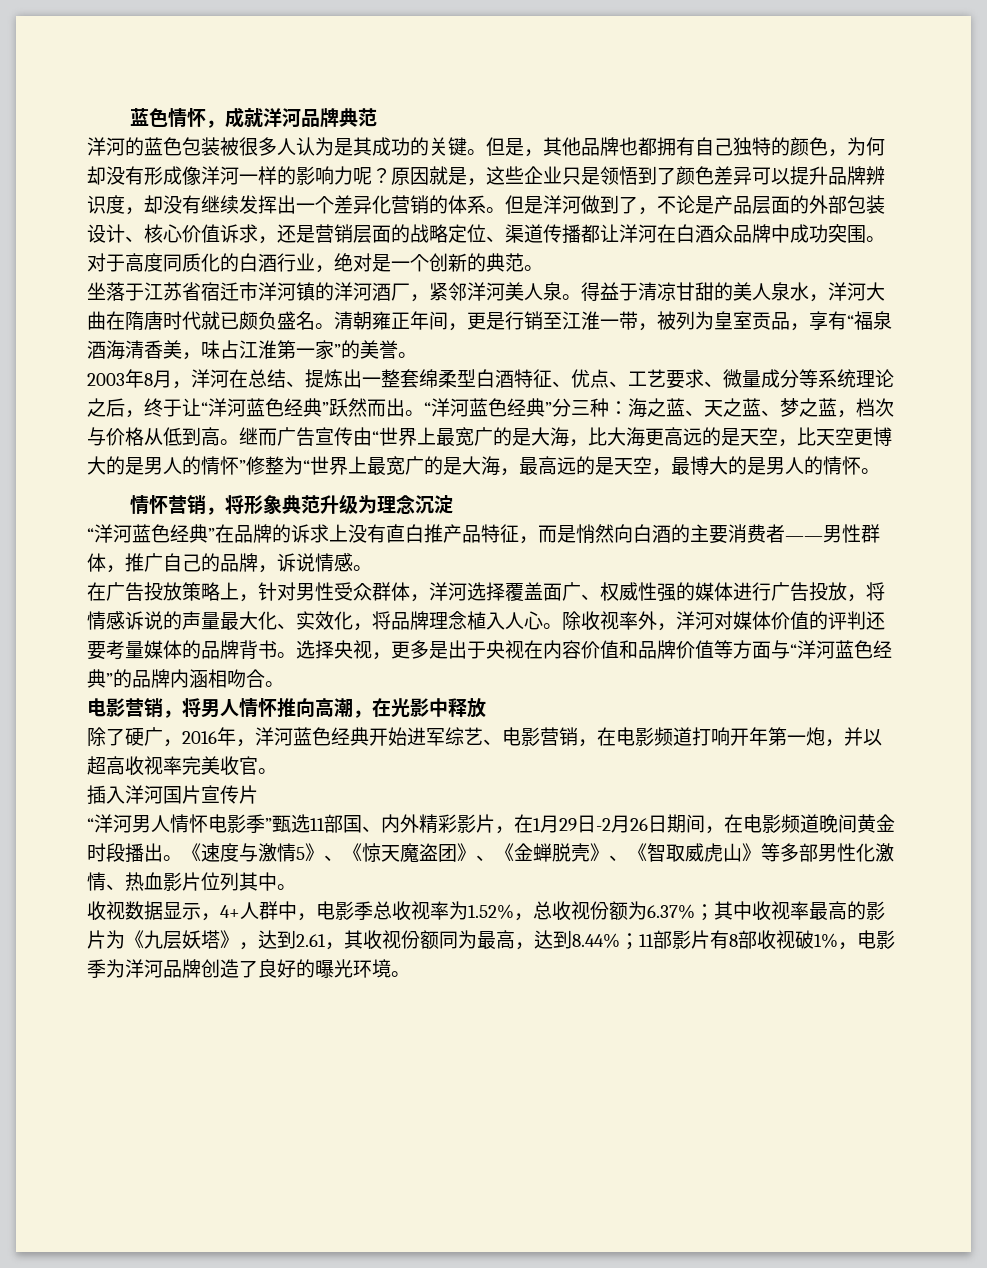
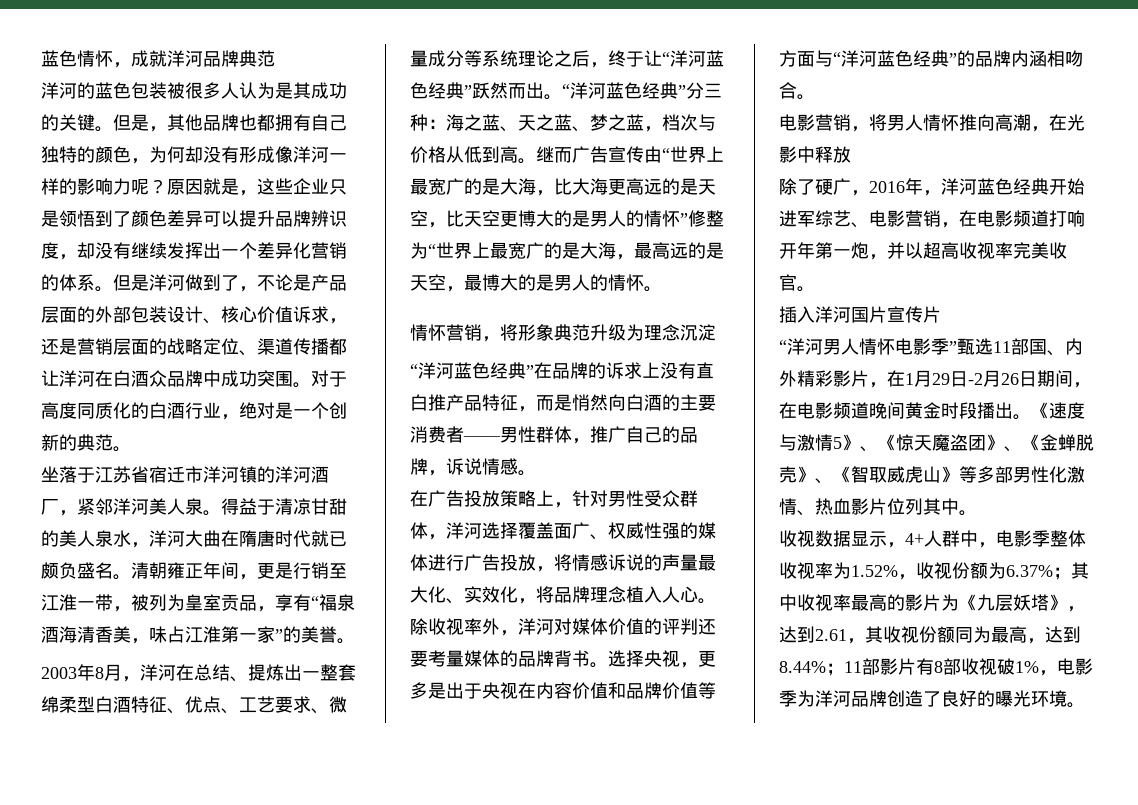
- 收视数据显示，4+人群中，电影季总收视率为1.52%，总收视份额为6.37%；其中收视率最高的影片为《九层妖塔》，达到2.61，其收视份额同为最高，达到8.44%；11部影片有8部收视破1%，电影季为洋河品牌创造了良好的曝光环境。
+ 收视数据显示，4+人群中，电影季整体收视率为1.52%，收视份额为6.37%；其中收视率最高的影片为《九层妖塔》，达到2.61，其收视份额同为最高，达到8.44%；11部影片有8部收视破1%，电影季为洋河品牌创造了良好的曝光环境。

